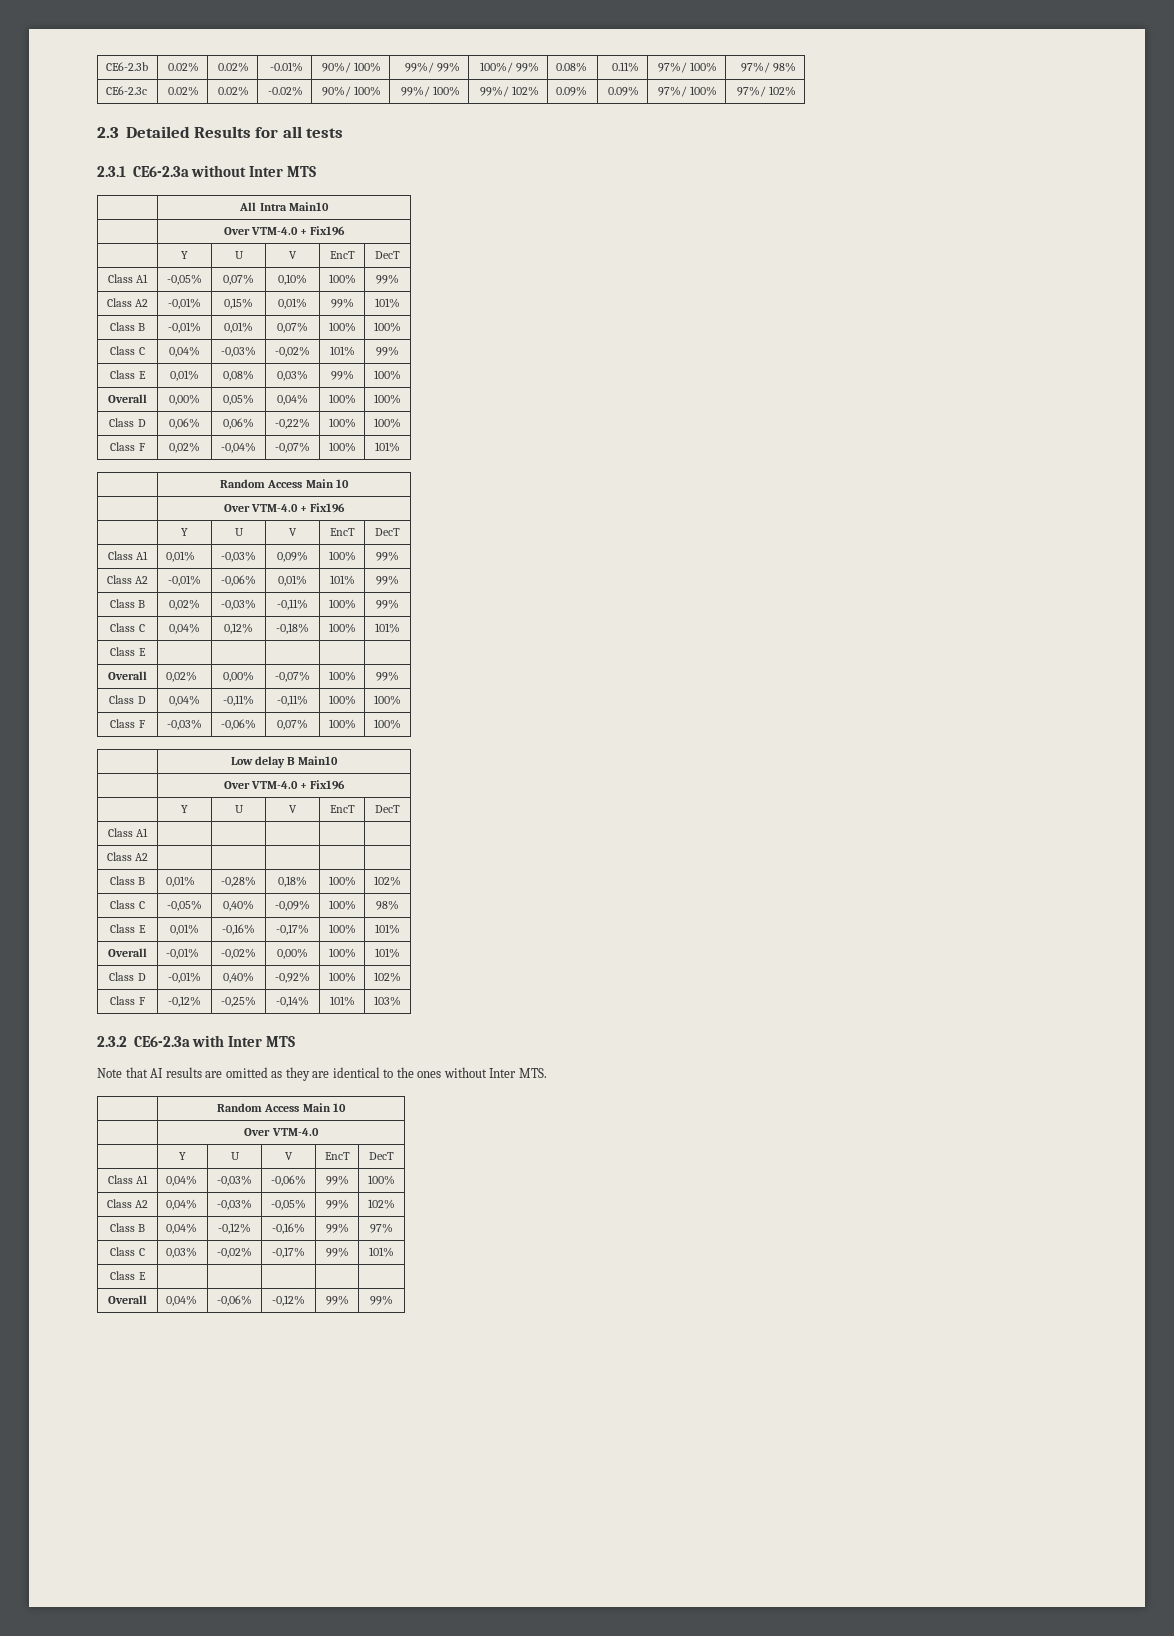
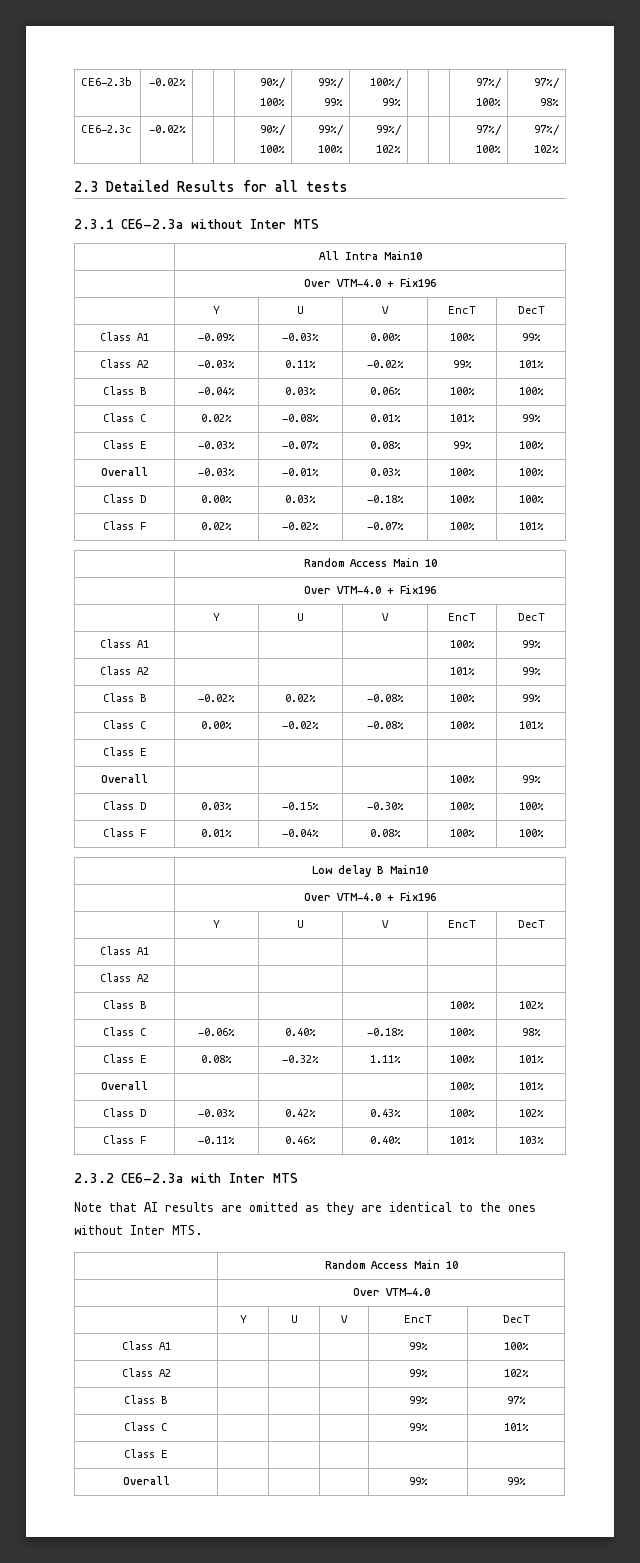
- CE6-2.3b | 0.02% | 0.02% | -0.01% | 90%/ 100% | 99%/ 99% | 100%/ 99% | 0.08% | 0.11% | 97%/ 100% | 97%/ 98%
+ CE6-2.3b | -0.02% | | | 90%/ 100% | 99%/ 99% | 100%/ 99% | | | 97%/ 100% | 97%/ 98%
- CE6-2.3c | 0.02% | 0.02% | -0.02% | 90%/ 100% | 99%/ 100% | 99%/ 102% | 0.09% | 0.09% | 97%/ 100% | 97%/ 102%
+ CE6-2.3c | -0.02% | | | 90%/ 100% | 99%/ 100% | 99%/ 102% | | | 97%/ 100% | 97%/ 102%
- Class A1 | -0,05% | 0,07% | 0,10% | 100% | 99%
- Class A2 | -0,01% | 0,15% | 0,01% | 99% | 101%
+ Class A1 | -0.09% | -0.03% | 0.00% | 100% | 99%
+ Class A2 | -0.03% | 0.11% | -0.02% | 99% | 101%
- Class B | -0,01% | 0,01% | 0,07% | 100% | 100%
+ Class B | -0.04% | 0.03% | 0.06% | 100% | 100%
- Class C | 0,04% | -0,03% | -0,02% | 101% | 99%
+ Class C | 0.02% | -0.08% | 0.01% | 101% | 99%
- Class E | 0,01% | 0,08% | 0,03% | 99% | 100%
+ Class E | -0.03% | -0.07% | 0.08% | 99% | 100%
- Overall | 0,00% | 0,05% | 0,04% | 100% | 100%
+ Overall | -0.03% | -0.01% | 0.03% | 100% | 100%
- Class D | 0,06% | 0,06% | -0,22% | 100% | 100%
- Class F | 0,02% | -0,04% | -0,07% | 100% | 101%
+ Class D | 0.00% | 0.03% | -0.18% | 100% | 100%
+ Class F | 0.02% | -0.02% | -0.07% | 100% | 101%
- Class A1 | 0,01% | -0,03% | 0,09% | 100% | 99%
- Class A2 | -0,01% | -0,06% | 0,01% | 101% | 99%
+ Class A1 | | | | 100% | 99%
+ Class A2 | | | | 101% | 99%
- Class B | 0,02% | -0,03% | -0,11% | 100% | 99%
+ Class B | -0.02% | 0.02% | -0.08% | 100% | 99%
- Class C | 0,04% | 0,12% | -0,18% | 100% | 101%
+ Class C | 0.00% | -0.02% | -0.08% | 100% | 101%
- Overall | 0,02% | 0,00% | -0,07% | 100% | 99%
+ Overall | | | | 100% | 99%
- Class D | 0,04% | -0,11% | -0,11% | 100% | 100%
- Class F | -0,03% | -0,06% | 0,07% | 100% | 100%
+ Class D | 0.03% | -0.15% | -0.30% | 100% | 100%
+ Class F | 0.01% | -0.04% | 0.08% | 100% | 100%
- Class B | 0,01% | -0,28% | 0,18% | 100% | 102%
+ Class B | | | | 100% | 102%
- Class C | -0,05% | 0,40% | -0,09% | 100% | 98%
+ Class C | -0.06% | 0.40% | -0.18% | 100% | 98%
- Class E | 0,01% | -0,16% | -0,17% | 100% | 101%
+ Class E | 0.08% | -0.32% | 1.11% | 100% | 101%
- Overall | -0,01% | -0,02% | 0,00% | 100% | 101%
+ Overall | | | | 100% | 101%
- Class D | -0,01% | 0,40% | -0,92% | 100% | 102%
+ Class D | -0.03% | 0.42% | 0.43% | 100% | 102%
- Class F | -0,12% | -0,25% | -0,14% | 101% | 103%
+ Class F | -0.11% | 0.46% | 0.40% | 101% | 103%
- Class A1 | 0,04% | -0,03% | -0,06% | 99% | 100%
+ Class A1 | | | | 99% | 100%
- Class A2 | 0,04% | -0,03% | -0,05% | 99% | 102%
+ Class A2 | | | | 99% | 102%
- Class B | 0,04% | -0,12% | -0,16% | 99% | 97%
+ Class B | | | | 99% | 97%
- Class C | 0,03% | -0,02% | -0,17% | 99% | 101%
+ Class C | | | | 99% | 101%
- Overall | 0,04% | -0,06% | -0,12% | 99% | 99%
+ Overall | | | | 99% | 99%

